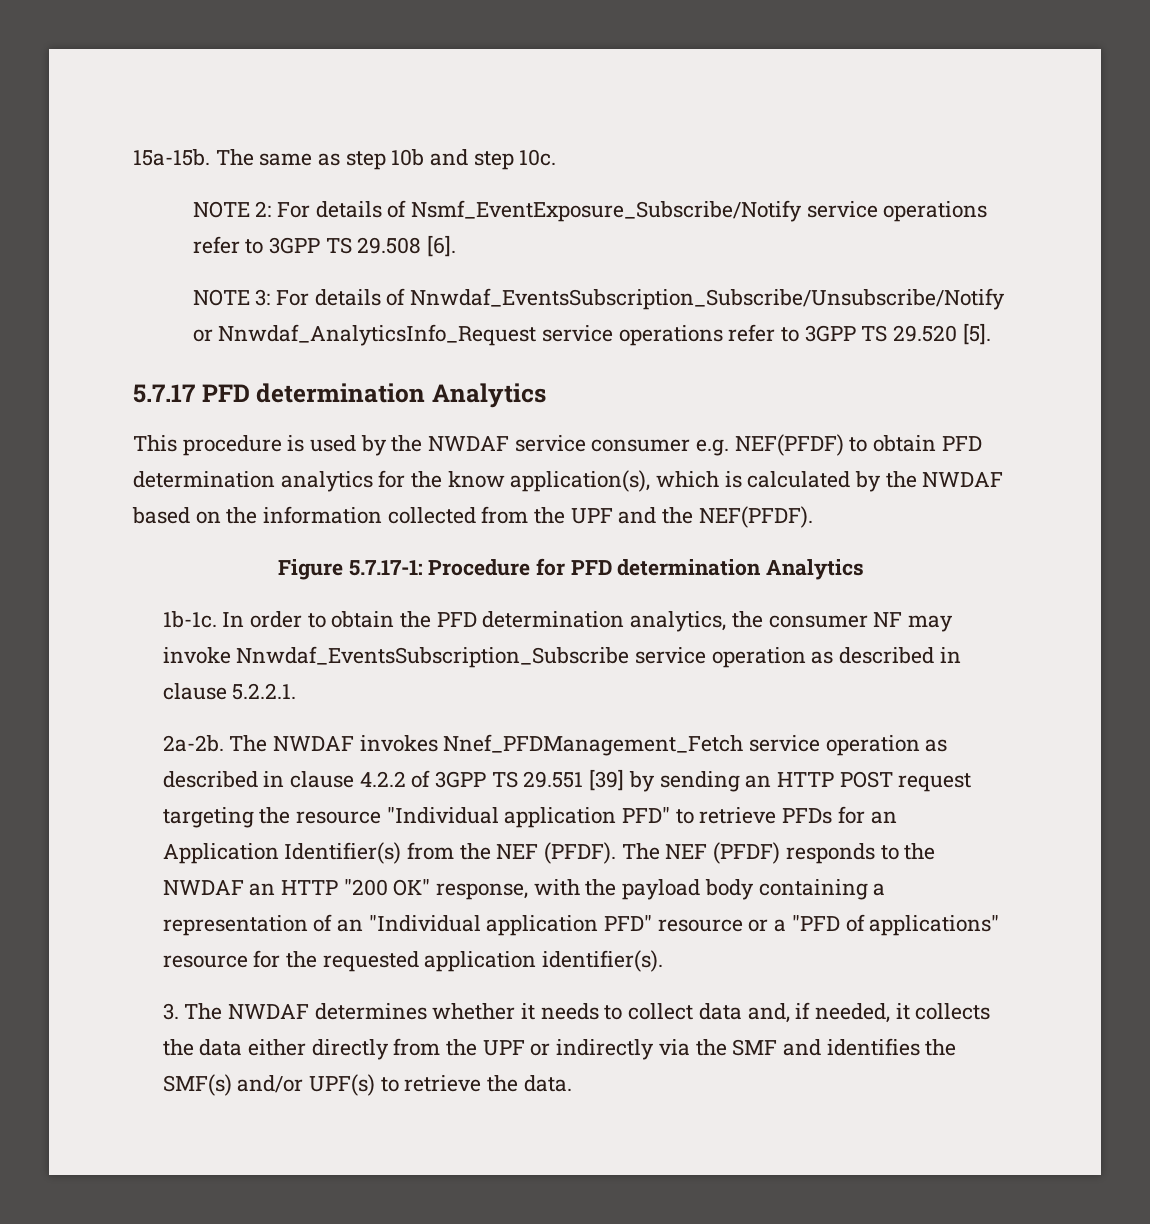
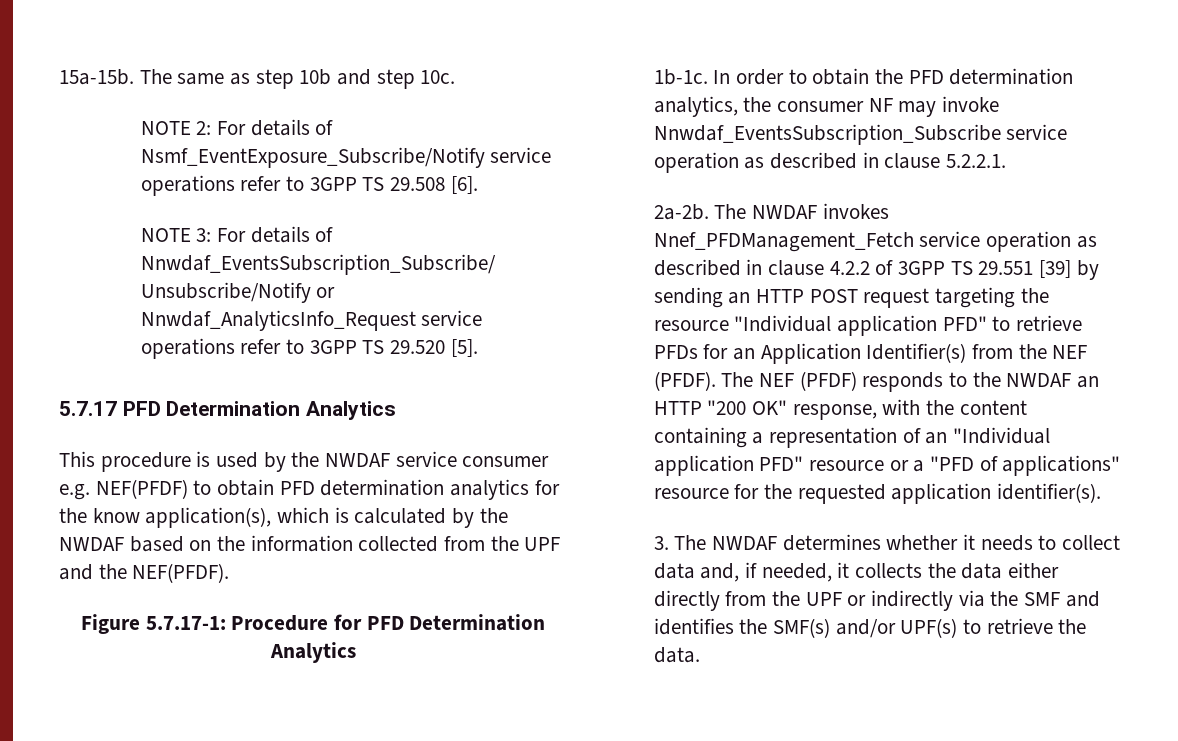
- 5.7.17 PFD determination Analytics
+ 5.7.17 PFD Determination Analytics
- Figure 5.7.17-1: Procedure for PFD determination Analytics
+ Figure 5.7.17-1: Procedure for PFD Determination Analytics
- The NEF (PFDF) responds to the NWDAF an HTTP "200 OK" response, with the payload body containing a representation of an "Individual application PFD" resource or a "PFD of applications" resource for the requested application identifier(s).
+ The NEF (PFDF) responds to the NWDAF an HTTP "200 OK" response, with the content containing a representation of an "Individual application PFD" resource or a "PFD of applications" resource for the requested application identifier(s).

